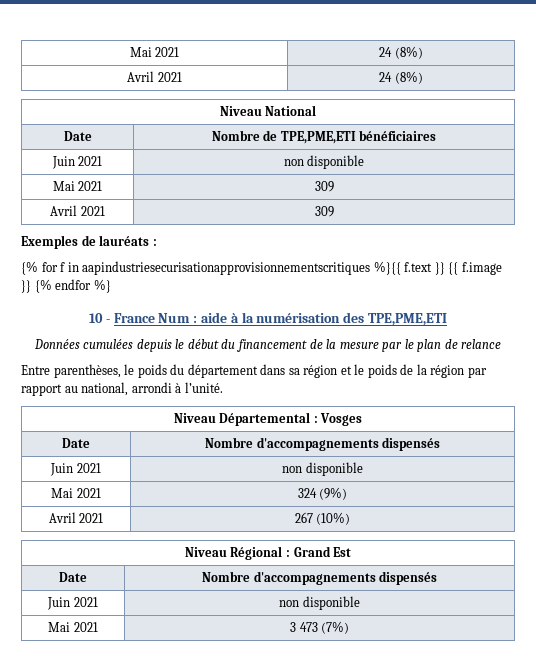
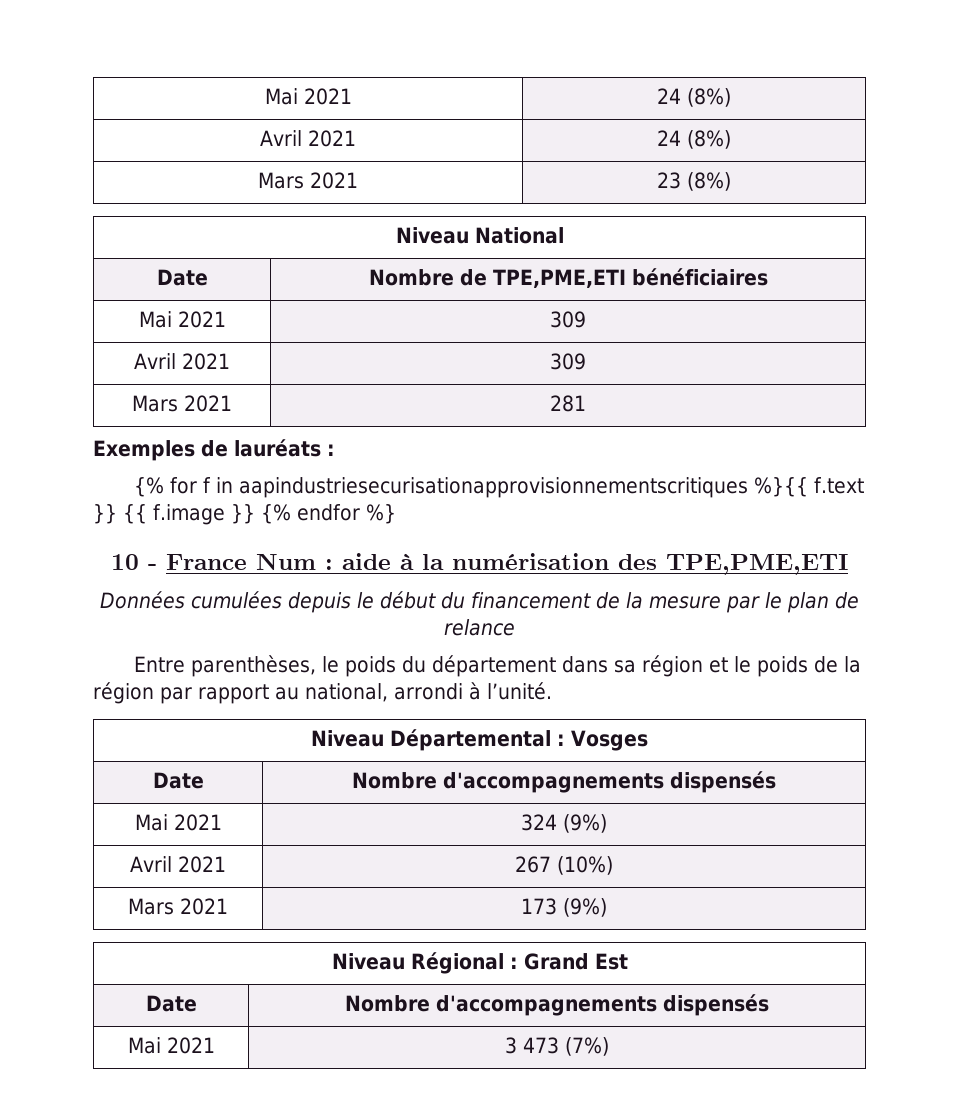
+ Mars 2021 | 23 (8%)
  Date | Nombre de TPE,PME,ETI bénéficiaires
- Juin 2021 | non disponible
+ Mars 2021 | 281
  Niveau Départemental : Vosges
  Date | Nombre d'accompagnements dispensés
- Juin 2021 | non disponible
+ Mars 2021 | 173 (9%)
  Niveau Régional : Grand Est
  Date | Nombre d'accompagnements dispensés
- Juin 2021 | non disponible

